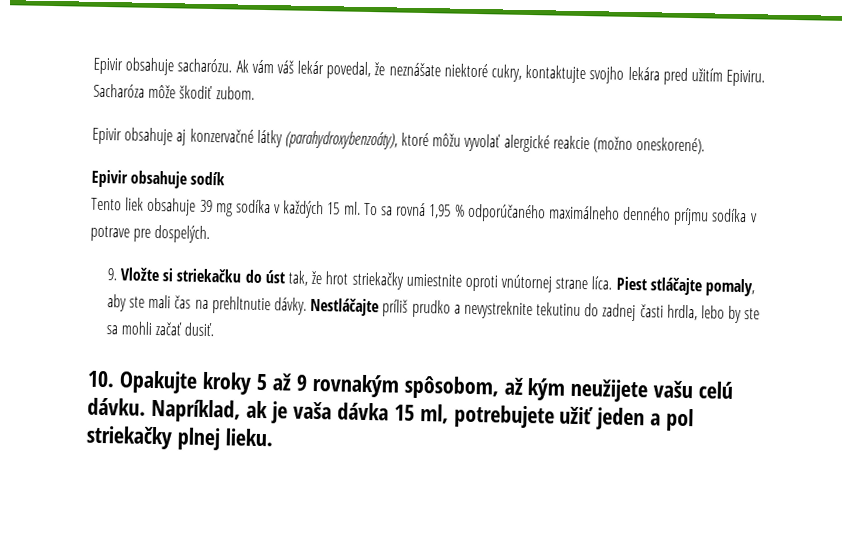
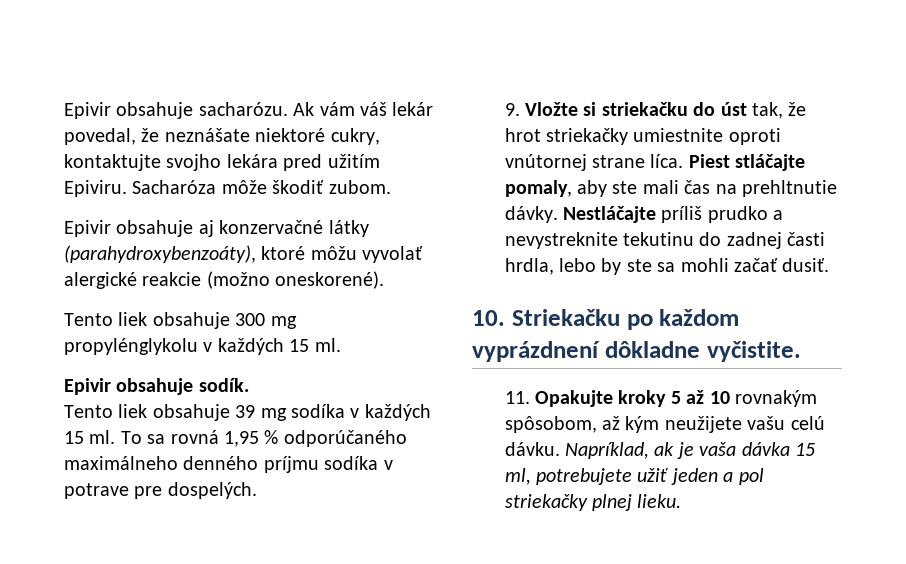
- Epivir obsahuje sodík
+ Tento liek obsahuje 300 mg propylénglykolu v každých 15 ml.
+ Epivir obsahuje sodík.
- 10. Opakujte kroky 5 až 9 rovnakým spôsobom, až kým neužijete vašu celú dávku.
+ 10. Striekačku po každom vyprázdnení dôkladne vyčistite.
+ 11. Opakujte kroky 5 až 10 rovnakým spôsobom, až kým neužijete vašu celú dávku.

